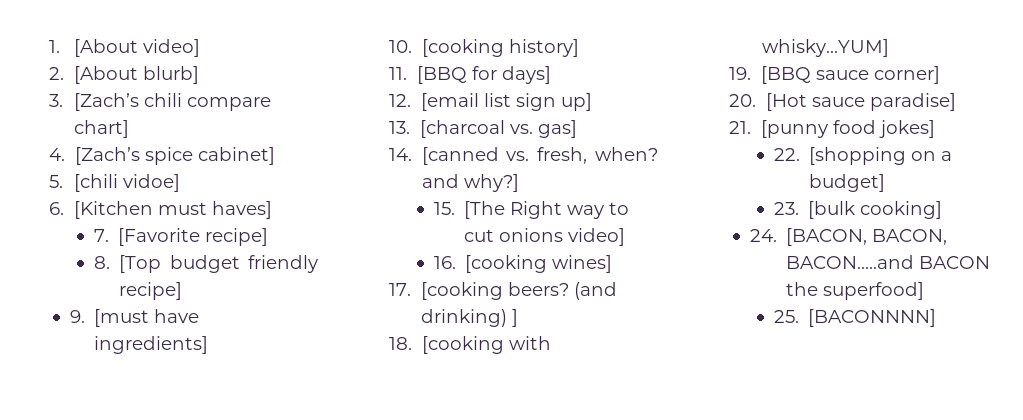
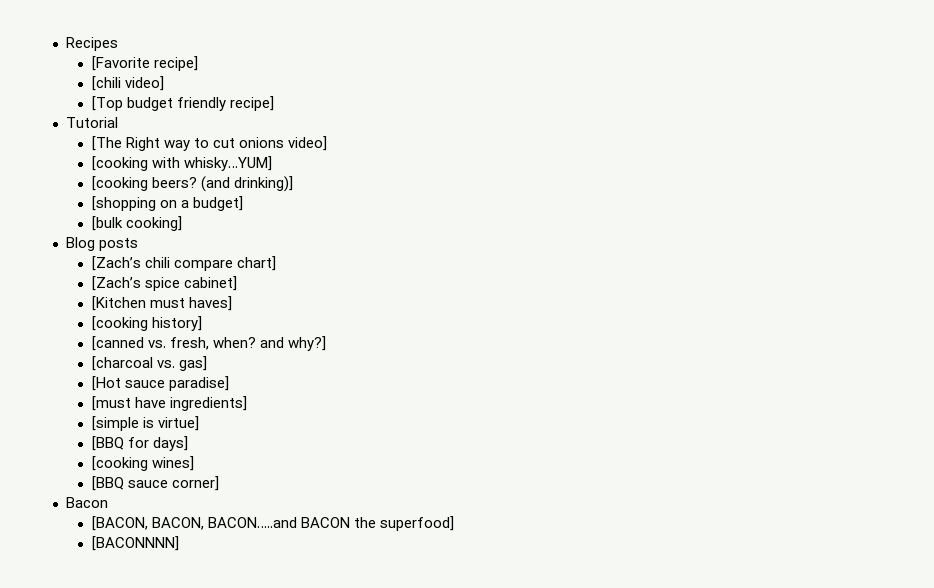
- 1. [About video]
- 2. [About blurb]
- 3. [Zach’s chili compare chart]
- 4. [Zach’s spice cabinet]
- 5. [chili vidoe]
- 6. [Kitchen must haves]
- 7. [Favorite recipe]
+ Recipes
+ [Favorite recipe]
- 8. [Top budget friendly recipe]
+ [chili video]
+ [Top budget friendly recipe]
- 9. [must have ingredients]
- 10. [cooking history]
- 11. [BBQ for days]
- 12. [email list sign up]
- 13. [charcoal vs. gas]
- 14. [canned vs. fresh, when? and why?]
- 15. [The Right way to cut onions video]
+ Tutorial
+ [The Right way to cut onions video]
- 16. [cooking wines]
- 17. [cooking beers? (and drinking) ]
- 18. [cooking with whisky…YUM]
- 19. [BBQ sauce corner]
- 20. [Hot sauce paradise]
- 21. [punny food jokes]
- 22. [shopping on a budget]
+ [cooking with whisky…YUM]
+ [cooking beers? (and drinking)]
+ [shopping on a budget]
- 23. [bulk cooking]
+ [bulk cooking]
- 24. [BACON, BACON, BACON…..and BACON the superfood]
+ Blog posts
+ [Zach’s chili compare chart]
+ [Zach’s spice cabinet]
+ [Kitchen must haves]
+ [cooking history]
+ [canned vs. fresh, when? and why?]
+ [charcoal vs. gas]
+ [Hot sauce paradise]
+ [must have ingredients]
+ [simple is virtue]
+ [BBQ for days]
+ [cooking wines]
+ [BBQ sauce corner]
+ Bacon
+ [BACON, BACON, BACON…..and BACON the superfood]
- 25. [BACONNNN]
+ [BACONNNN]

